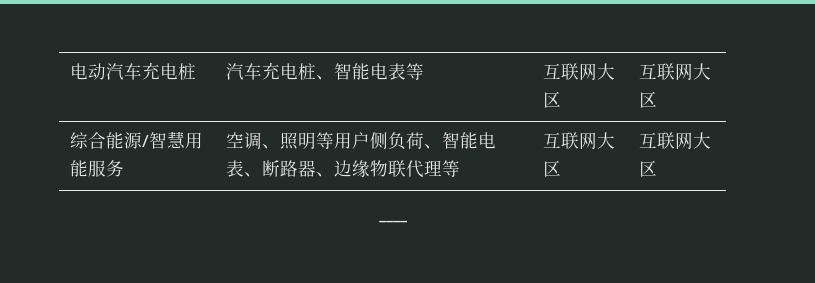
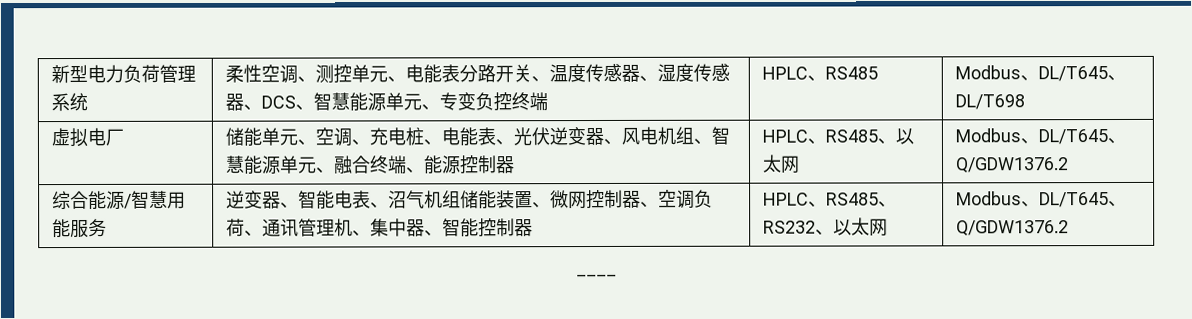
- 电动汽车充电桩 | 汽车充电桩、智能电表等 | 互联网大区 | 互联网大区
+ 新型电力负荷管理系统 | 柔性空调、测控单元、电能表分路开关、温度传感器、湿度传感器、DCS、智慧能源单元、专变负控终端 | HPLC、RS485 | Modbus、DL/T645、DL/T698
+ 虚拟电厂 | 储能单元、空调、充电桩、电能表、光伏逆变器、风电机组、智慧能源单元、融合终端、能源控制器 | HPLC、RS485、以太网 | Modbus、DL/T645、Q/GDW1376.2
- 综合能源/智慧用能服务 | 空调、照明等用户侧负荷、智能电表、断路器、边缘物联代理等 | 互联网大区 | 互联网大区
+ 综合能源/智慧用能服务 | 逆变器、智能电表、沼气机组储能装置、微网控制器、空调负荷、通讯管理机、集中器、智能控制器 | HPLC、RS485、RS232、以太网 | Modbus、DL/T645、Q/GDW1376.2

